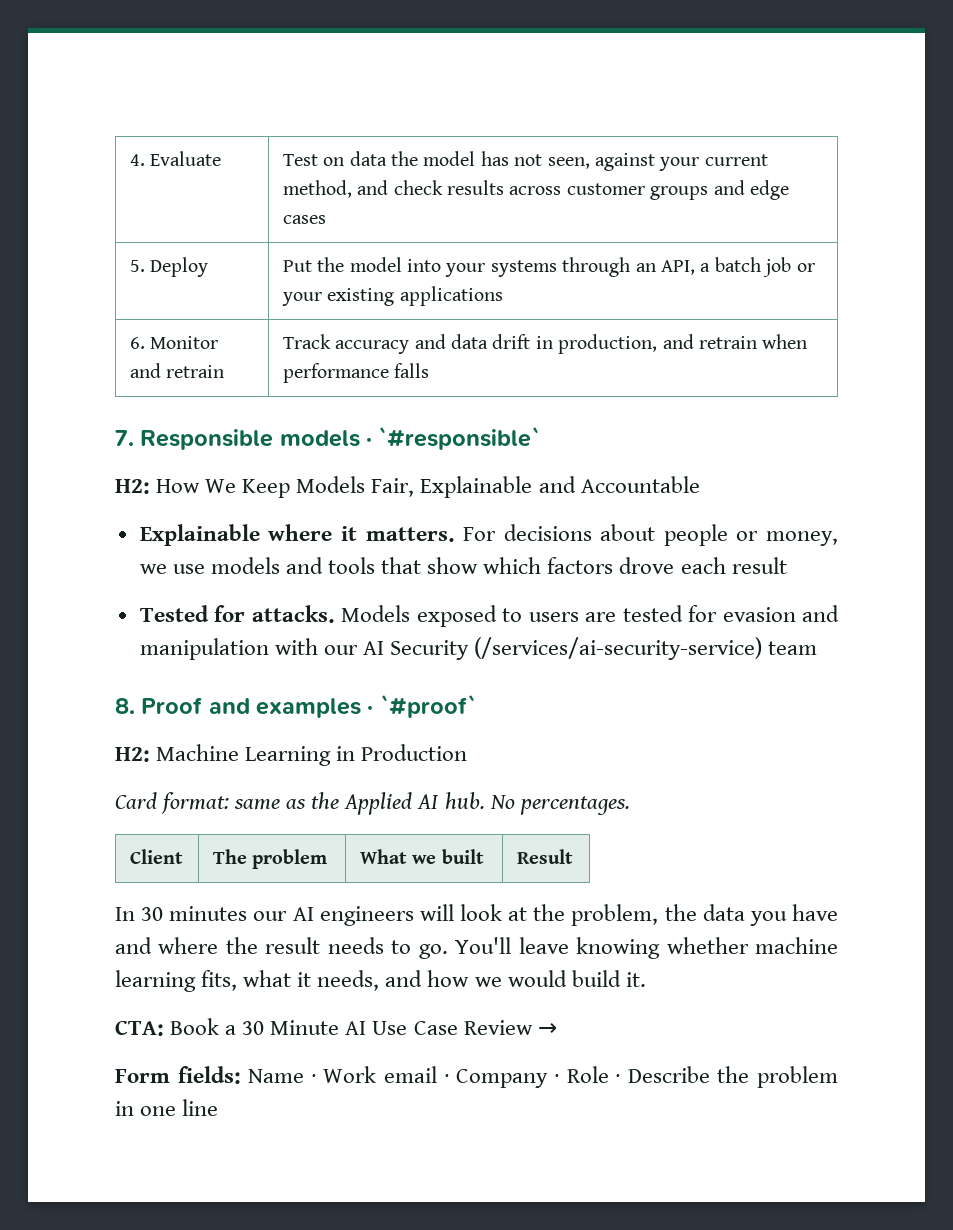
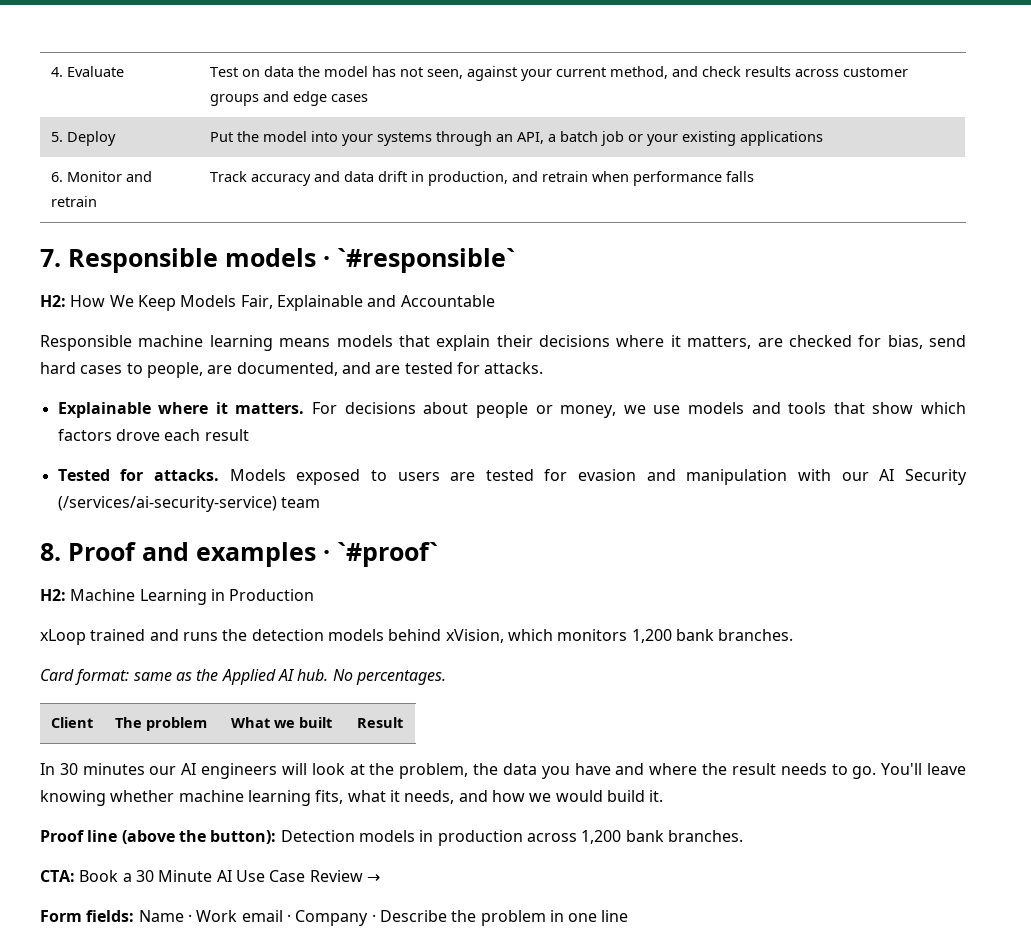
+ Responsible machine learning means models that explain their decisions where it matters, are checked for bias, send hard cases to people, are documented, and are tested for attacks.
+ xLoop trained and runs the detection models behind xVision, which monitors 1,200 bank branches.
+ Proof line (above the button): Detection models in production across 1,200 bank branches.
- Form fields: Name · Work email · Company · Role · Describe the problem in one line
+ Form fields: Name · Work email · Company · Describe the problem in one line

